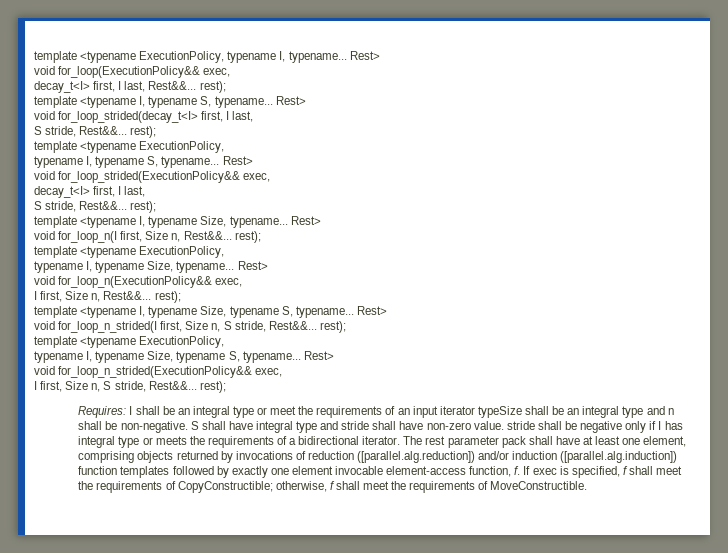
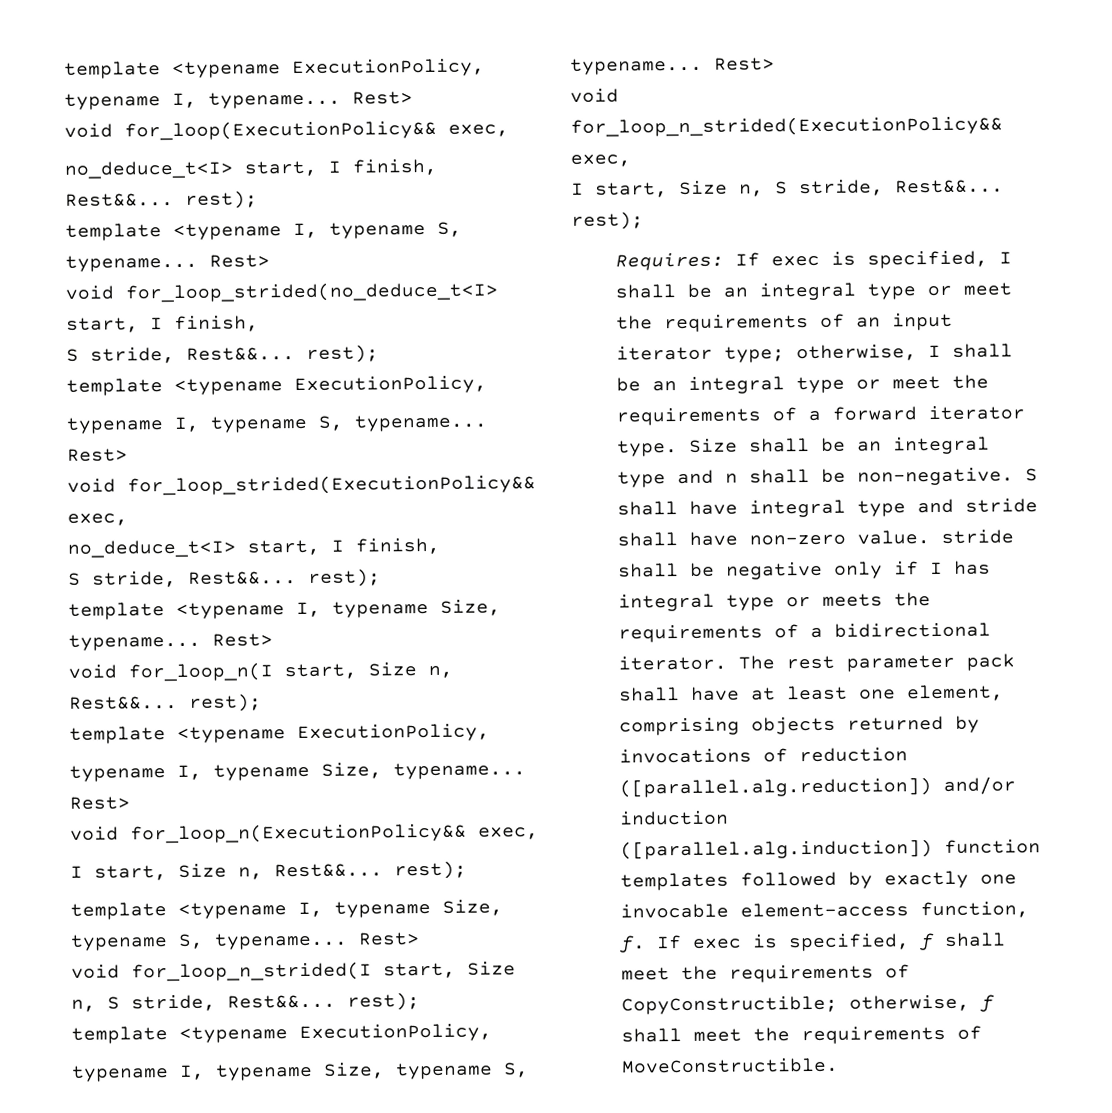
- decay_t<I> first, I last, Rest&&... rest);
+ no_deduce_t<I> start, I finish, Rest&&... rest);
- void for_loop_strided(decay_t<I> first, I last,
+ void for_loop_strided(no_deduce_t<I> start, I finish,
  void for_loop_strided(ExecutionPolicy&& exec,
- decay_t<I> first, I last,
+ no_deduce_t<I> start, I finish,
- void for_loop_n(I first, Size n, Rest&&... rest);
+ void for_loop_n(I start, Size n, Rest&&... rest);
- I first, Size n, Rest&&... rest);
+ I start, Size n, Rest&&... rest);
- void for_loop_n_strided(I first, Size n, S stride, Rest&&... rest);
+ void for_loop_n_strided(I start, Size n, S stride, Rest&&... rest);
- I first, Size n, S stride, Rest&&... rest);
+ I start, Size n, S stride, Rest&&... rest);
- Requires: I shall be an integral type or meet the requirements of an input iterator typeSize shall be an integral type and n shall be non-negative.
+ Requires: If exec is specified, I shall be an integral type or meet the requirements of an input iterator type; otherwise, I shall be an integral type or meet the requirements of a forward iterator type. Size shall be an integral type and n shall be non-negative.
- The rest parameter pack shall have at least one element, comprising objects returned by invocations of reduction ([parallel.alg.reduction]) and/or induction ([parallel.alg.induction]) function templates followed by exactly one element invocable element-access function, f.
+ The rest parameter pack shall have at least one element, comprising objects returned by invocations of reduction ([parallel.alg.reduction]) and/or induction ([parallel.alg.induction]) function templates followed by exactly one invocable element-access function, f.

